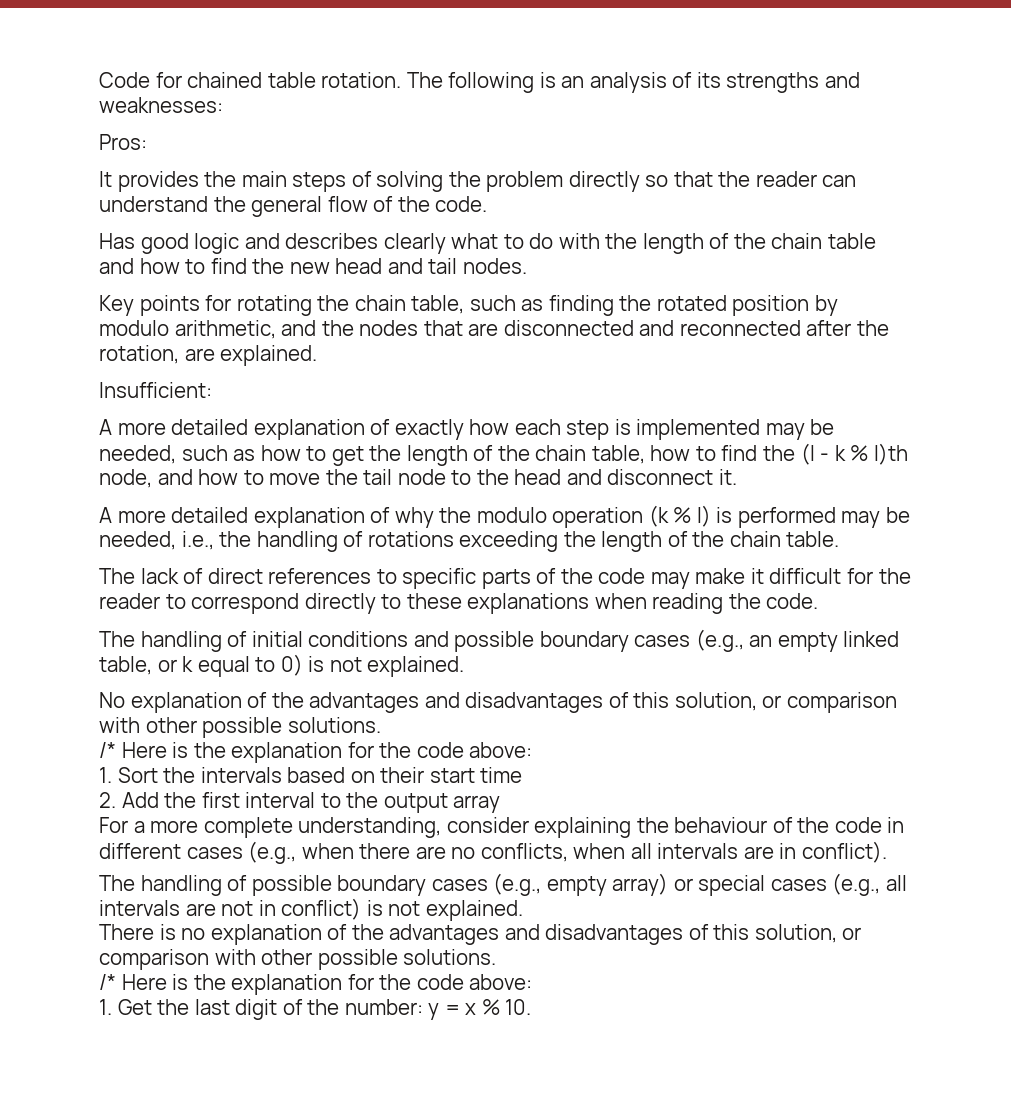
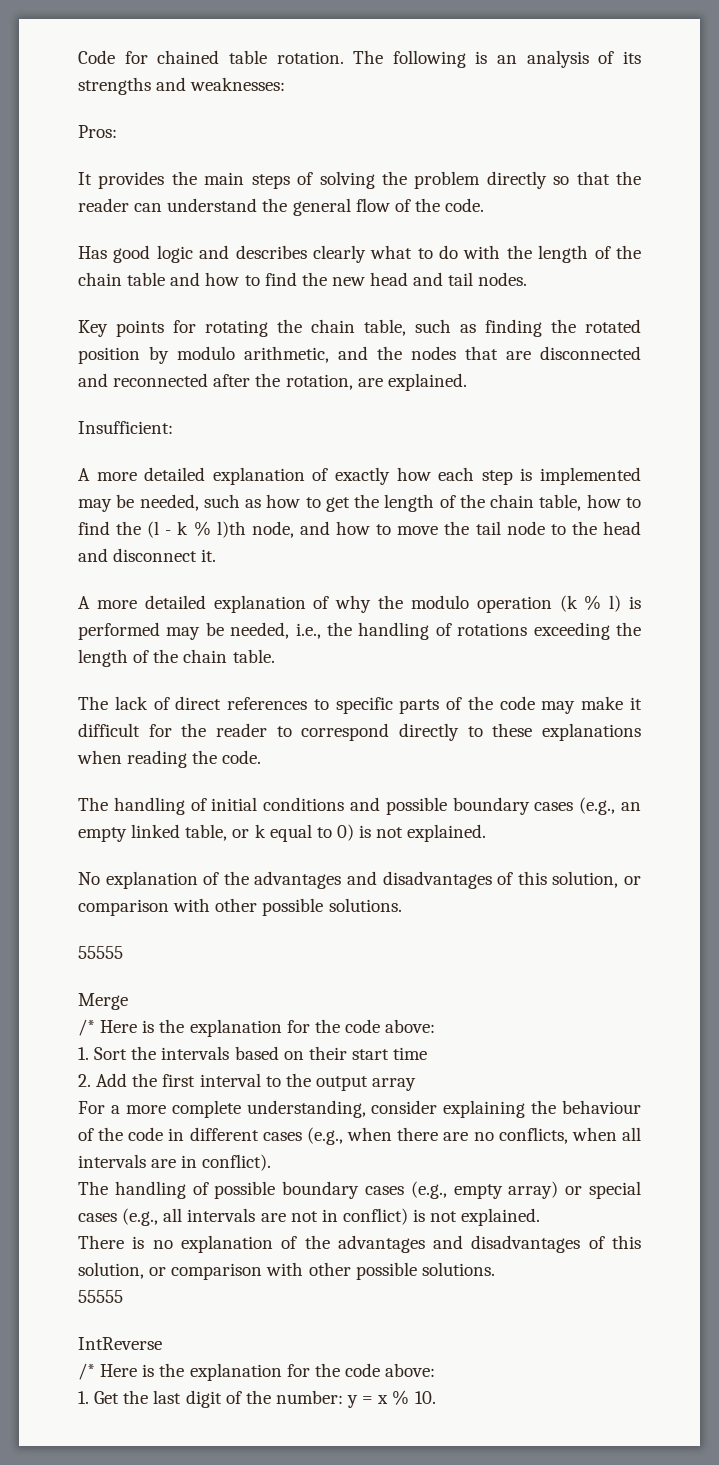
  No explanation of the advantages and disadvantages of this solution, or comparison with other possible solutions.
+ 55555
+ Merge
  There is no explanation of the advantages and disadvantages of this solution, or comparison with other possible solutions.
+ 55555
+ IntReverse

